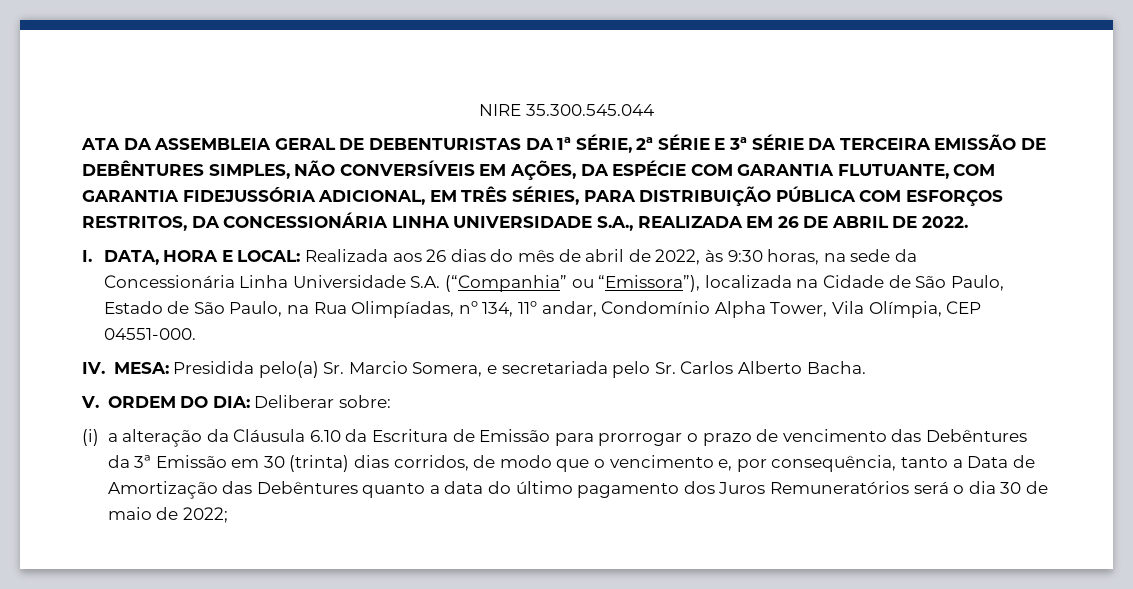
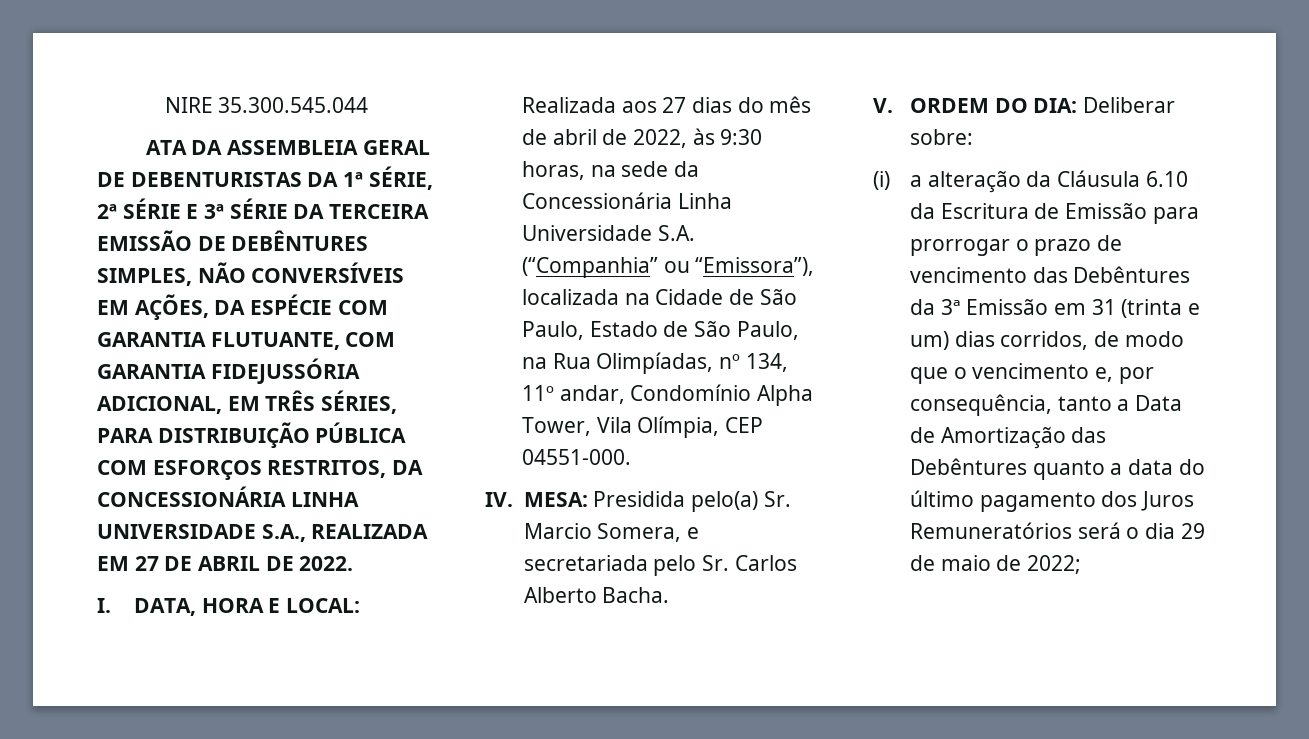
- ATA DA ASSEMBLEIA GERAL DE DEBENTURISTAS DA 1ª SÉRIE, 2ª SÉRIE E 3ª SÉRIE DA TERCEIRA EMISSÃO DE DEBÊNTURES SIMPLES, NÃO CONVERSÍVEIS EM AÇÕES, DA ESPÉCIE COM GARANTIA FLUTUANTE, COM GARANTIA FIDEJUSSÓRIA ADICIONAL, EM TRÊS SÉRIES, PARA DISTRIBUIÇÃO PÚBLICA COM ESFORÇOS RESTRITOS, DA CONCESSIONÁRIA LINHA UNIVERSIDADE S.A., REALIZADA EM 26 DE ABRIL DE 2022.
+ ATA DA ASSEMBLEIA GERAL DE DEBENTURISTAS DA 1ª SÉRIE, 2ª SÉRIE E 3ª SÉRIE DA TERCEIRA EMISSÃO DE DEBÊNTURES SIMPLES, NÃO CONVERSÍVEIS EM AÇÕES, DA ESPÉCIE COM GARANTIA FLUTUANTE, COM GARANTIA FIDEJUSSÓRIA ADICIONAL, EM TRÊS SÉRIES, PARA DISTRIBUIÇÃO PÚBLICA COM ESFORÇOS RESTRITOS, DA CONCESSIONÁRIA LINHA UNIVERSIDADE S.A., REALIZADA EM 27 DE ABRIL DE 2022.
- I. DATA, HORA E LOCAL: Realizada aos 26 dias do mês de abril de 2022, às 9:30 horas, na sede da Concessionária Linha Universidade S.A. (“Companhia” ou “Emissora”), localizada na Cidade de São Paulo, Estado de São Paulo, na Rua Olimpíadas, nº 134, 11º andar, Condomínio Alpha Tower, Vila Olímpia, CEP 04551-000.
+ I. DATA, HORA E LOCAL: Realizada aos 27 dias do mês de abril de 2022, às 9:30 horas, na sede da Concessionária Linha Universidade S.A. (“Companhia” ou “Emissora”), localizada na Cidade de São Paulo, Estado de São Paulo, na Rua Olimpíadas, nº 134, 11º andar, Condomínio Alpha Tower, Vila Olímpia, CEP 04551-000.
- (i) a alteração da Cláusula 6.10 da Escritura de Emissão para prorrogar o prazo de vencimento das Debêntures da 3ª Emissão em 30 (trinta) dias corridos, de modo que o vencimento e, por consequência, tanto a Data de Amortização das Debêntures quanto a data do último pagamento dos Juros Remuneratórios será o dia 30 de maio de 2022;
+ (i) a alteração da Cláusula 6.10 da Escritura de Emissão para prorrogar o prazo de vencimento das Debêntures da 3ª Emissão em 31 (trinta e um) dias corridos, de modo que o vencimento e, por consequência, tanto a Data de Amortização das Debêntures quanto a data do último pagamento dos Juros Remuneratórios será o dia 29 de maio de 2022;

